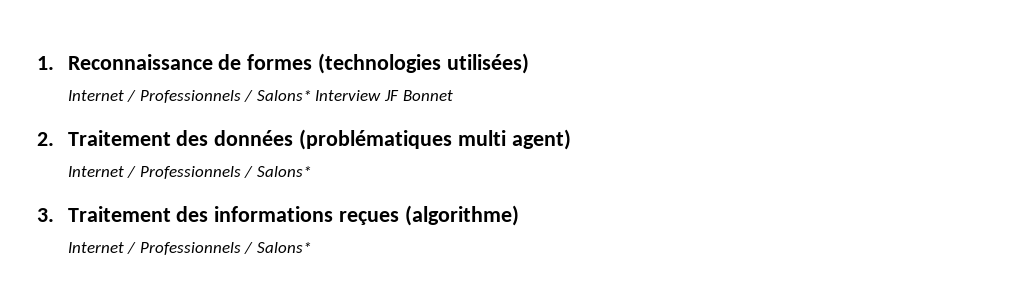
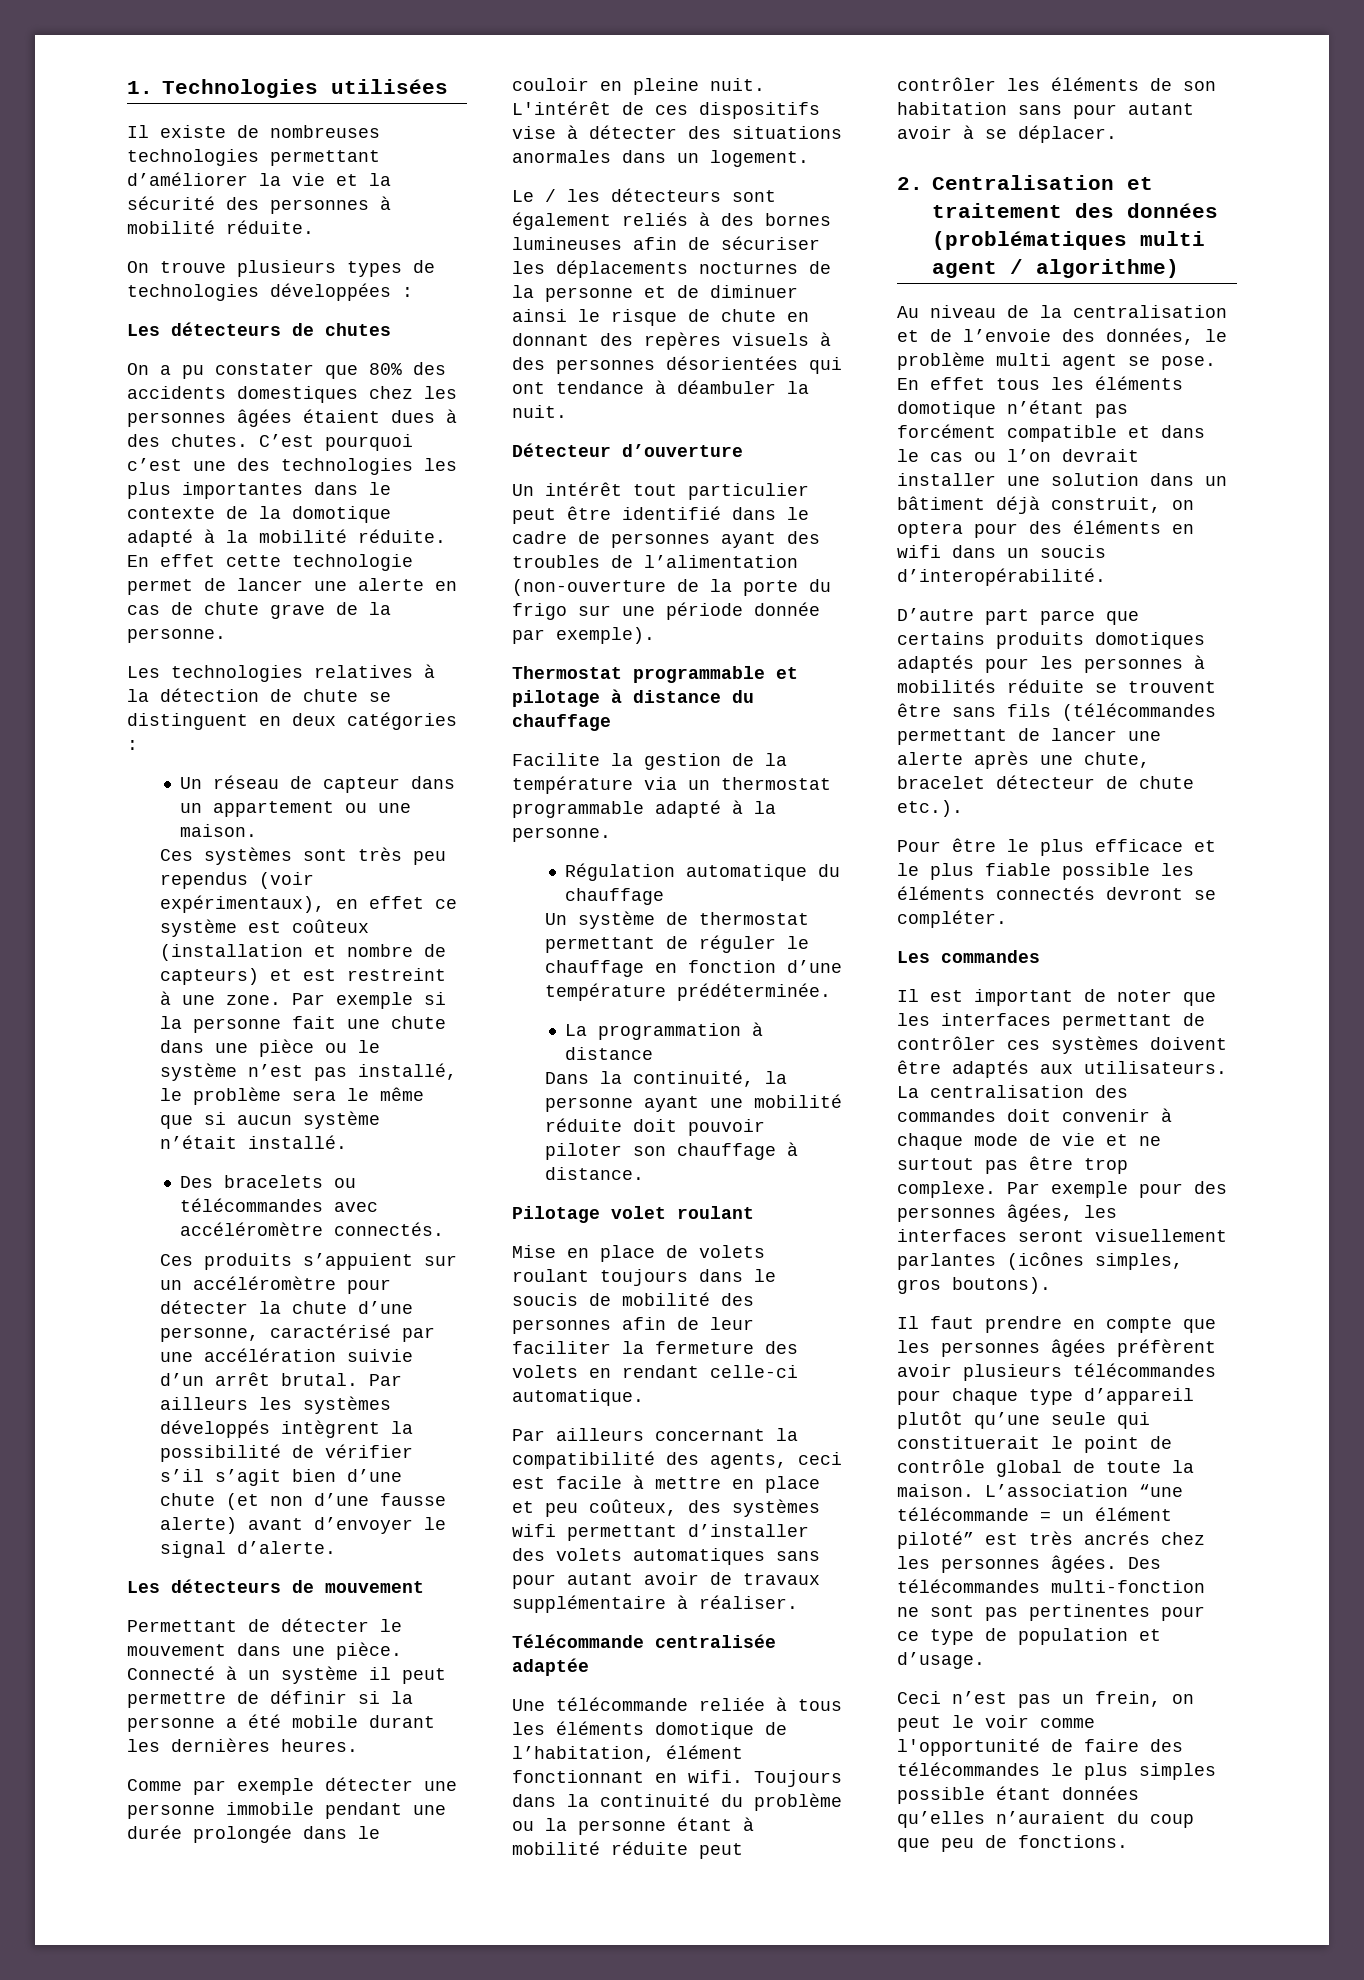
- 1. Reconnaissance de formes (technologies utilisées)
- Internet / Professionnels / Salons* Interview JF Bonnet
- 2. Traitement des données (problématiques multi agent)
- Internet / Professionnels / Salons*
- 3. Traitement des informations reçues (algorithme)
- Internet / Professionnels / Salons*
+ 1. Technologies utilisées
+ Il existe de nombreuses technologies permettant d’améliorer la vie et la sécurité des personnes à mobilité réduite.
+ On trouve plusieurs types de technologies développées :
+ Les détecteurs de chutes
+ On a pu constater que 80% des accidents domestiques chez les personnes âgées étaient dues à des chutes. C’est pourquoi c’est une des technologies les plus importantes dans le contexte de la domotique adapté à la mobilité réduite. En effet cette technologie permet de lancer une alerte en cas de chute grave de la personne.
+ Les technologies relatives à la détection de chute se distinguent en deux catégories :
+ Un réseau de capteur dans un appartement ou une maison.
+ Ces systèmes sont très peu rependus (voir expérimentaux), en effet ce système est coûteux (installation et nombre de capteurs) et est restreint à une zone. Par exemple si la personne fait une chute dans une pièce ou le système n’est pas installé, le problème sera le même que si aucun système n’était installé.
+ Des bracelets ou télécommandes avec accéléromètre connectés.
+ Ces produits s’appuient sur un accéléromètre pour détecter la chute d’une personne, caractérisé par une accélération suivie d’un arrêt brutal. Par ailleurs les systèmes développés intègrent la possibilité de vérifier s’il s’agit bien d’une chute (et non d’une fausse alerte) avant d’envoyer le signal d’alerte.
+ Les détecteurs de mouvement
+ Permettant de détecter le mouvement dans une pièce. Connecté à un système il peut permettre de définir si la personne a été mobile durant les dernières heures.
+ Comme par exemple détecter une personne immobile pendant une durée prolongée dans le couloir en pleine nuit. L'intérêt de ces dispositifs vise à détecter des situations anormales dans un logement.
+ Le / les détecteurs sont également reliés à des bornes lumineuses afin de sécuriser les déplacements nocturnes de la personne et de diminuer ainsi le risque de chute en donnant des repères visuels à des personnes désorientées qui ont tendance à déambuler la nuit.
+ Détecteur d’ouverture
+ Un intérêt tout particulier peut être identifié dans le cadre de personnes ayant des troubles de l’alimentation (non-ouverture de la porte du frigo sur une période donnée par exemple).
+ Thermostat programmable et pilotage à distance du chauffage
+ Facilite la gestion de la température via un thermostat programmable adapté à la personne.
+ Régulation automatique du chauffage
+ Un système de thermostat permettant de réguler le chauffage en fonction d’une température prédéterminée.
+ La programmation à distance
+ Dans la continuité, la personne ayant une mobilité réduite doit pouvoir piloter son chauffage à distance.
+ Pilotage volet roulant
+ Mise en place de volets roulant toujours dans le soucis de mobilité des personnes afin de leur faciliter la fermeture des volets en rendant celle-ci automatique.
+ Par ailleurs concernant la compatibilité des agents, ceci est facile à mettre en place et peu coûteux, des systèmes wifi permettant d’installer des volets automatiques sans pour autant avoir de travaux supplémentaire à réaliser.
+ Télécommande centralisée adaptée
+ Une télécommande reliée à tous les éléments domotique de l’habitation, élément fonctionnant en wifi. Toujours dans la continuité du problème ou la personne étant à mobilité réduite peut contrôler les éléments de son habitation sans pour autant avoir à se déplacer.
+ 2. Centralisation et traitement des données (problématiques multi agent / algorithme)
+ Au niveau de la centralisation et de l’envoie des données, le problème multi agent se pose. En effet tous les éléments domotique n’étant pas forcément compatible et dans le cas ou l’on devrait installer une solution dans un bâtiment déjà construit, on optera pour des éléments en wifi dans un soucis d’interopérabilité.
+ D’autre part parce que certains produits domotiques adaptés pour les personnes à mobilités réduite se trouvent être sans fils (télécommandes permettant de lancer une alerte après une chute, bracelet détecteur de chute etc.).
+ Pour être le plus efficace et le plus fiable possible les éléments connectés devront se compléter.
+ Les commandes
+ Il est important de noter que les interfaces permettant de contrôler ces systèmes doivent être adaptés aux utilisateurs. La centralisation des commandes doit convenir à chaque mode de vie et ne surtout pas être trop complexe. Par exemple pour des personnes âgées, les interfaces seront visuellement parlantes (icônes simples, gros boutons).
+ Il faut prendre en compte que les personnes âgées préfèrent avoir plusieurs télécommandes pour chaque type d’appareil plutôt qu’une seule qui constituerait le point de contrôle global de toute la maison. L’association “une télécommande = un élément piloté” est très ancrés chez les personnes âgées. Des télécommandes multi-fonction ne sont pas pertinentes pour ce type de population et d’usage.
+ Ceci n’est pas un frein, on peut le voir comme l'opportunité de faire des télécommandes le plus simples possible étant données qu’elles n’auraient du coup que peu de fonctions.

